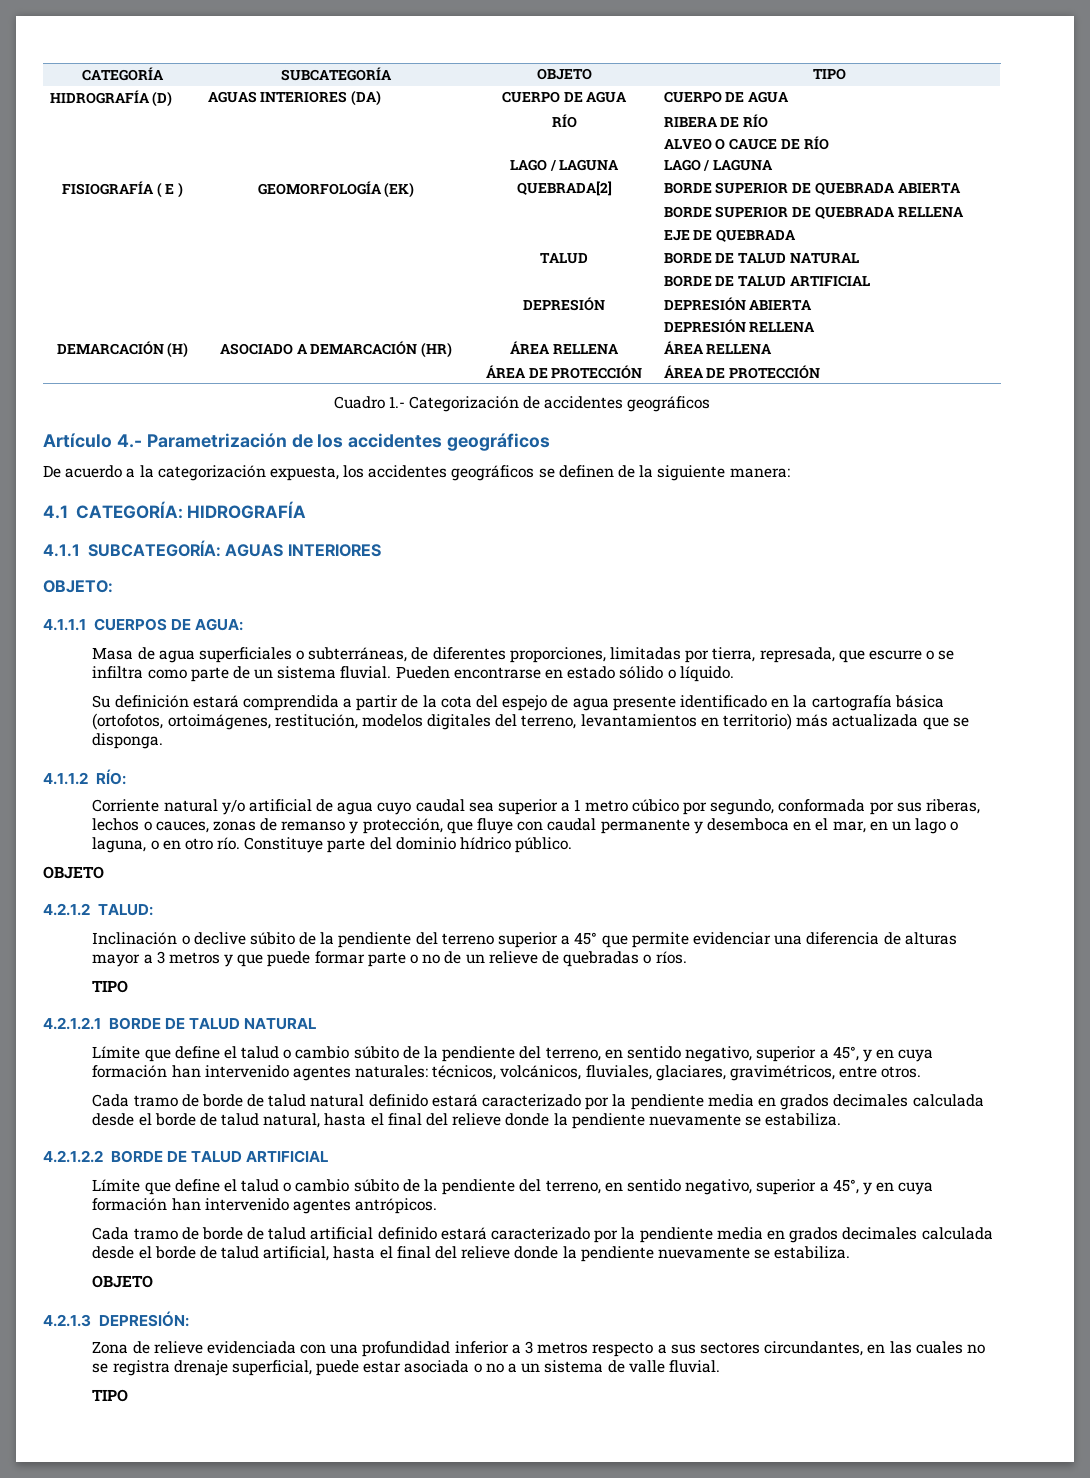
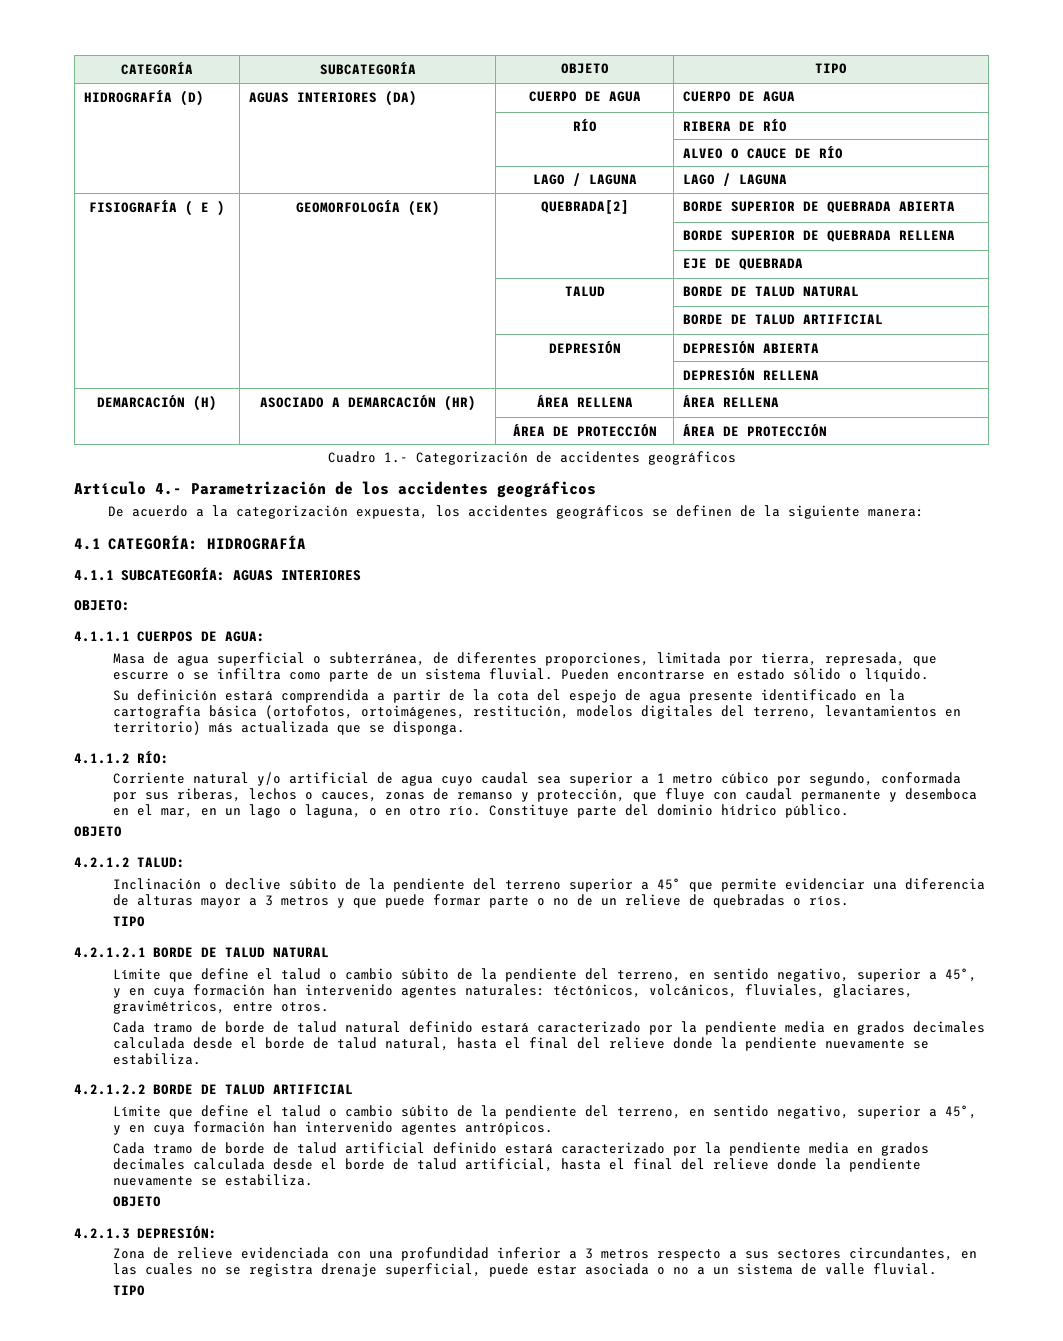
- Masa de agua superficiales o subterráneas, de diferentes proporciones, limitadas por tierra, represada, que escurre o se infiltra como parte de un sistema fluvial.
+ Masa de agua superficial o subterránea, de diferentes proporciones, limitada por tierra, represada, que escurre o se infiltra como parte de un sistema fluvial.
- Límite que define el talud o cambio súbito de la pendiente del terreno, en sentido negativo, superior a 45°, y en cuya formación han intervenido agentes naturales: técnicos, volcánicos, fluviales, glaciares, gravimétricos, entre otros.
+ Límite que define el talud o cambio súbito de la pendiente del terreno, en sentido negativo, superior a 45°, y en cuya formación han intervenido agentes naturales: téctónicos, volcánicos, fluviales, glaciares, gravimétricos, entre otros.

